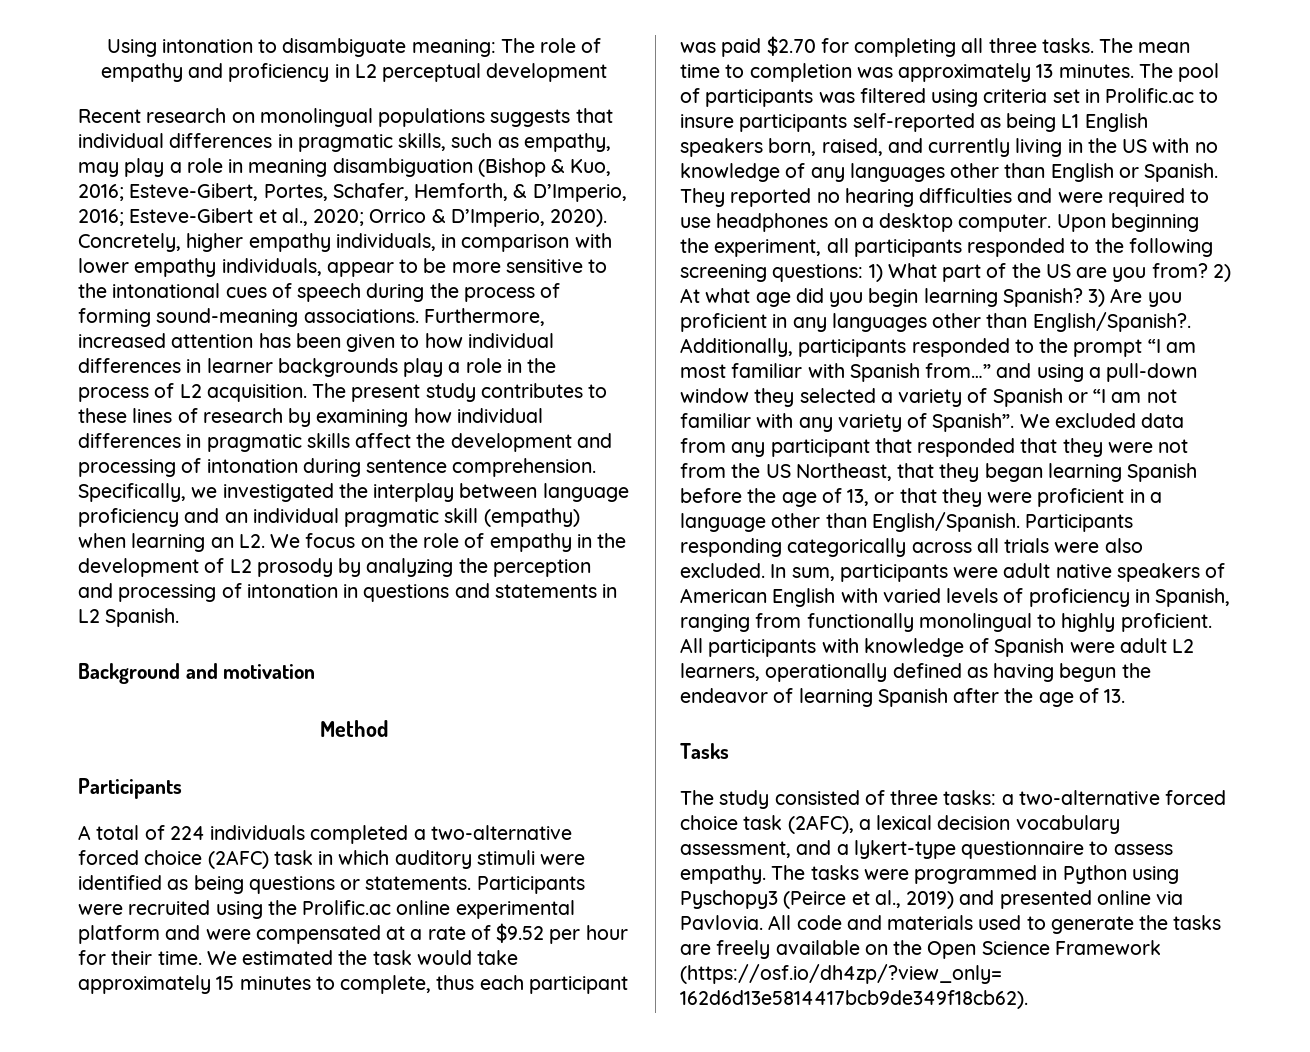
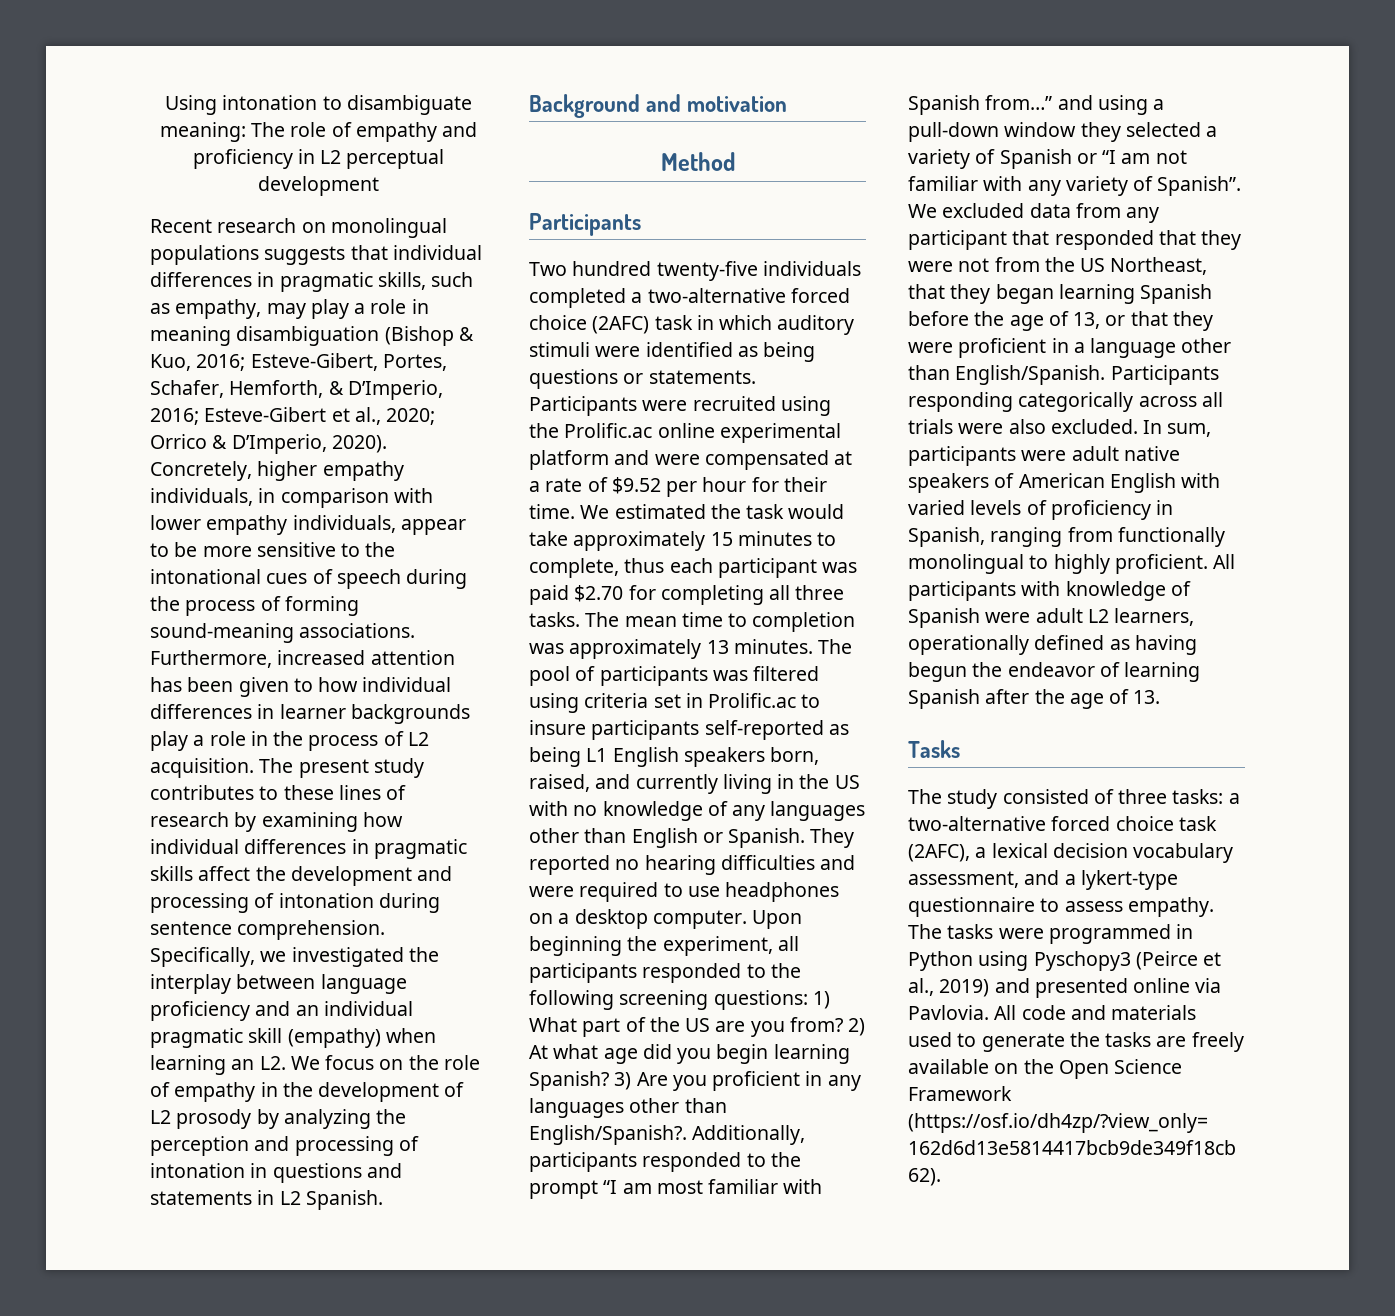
- A total of 224 individuals completed a two-alternative forced choice (2AFC) task in which auditory stimuli were identified as being questions or statements.
+ Two hundred twenty-five individuals completed a two-alternative forced choice (2AFC) task in which auditory stimuli were identified as being questions or statements.

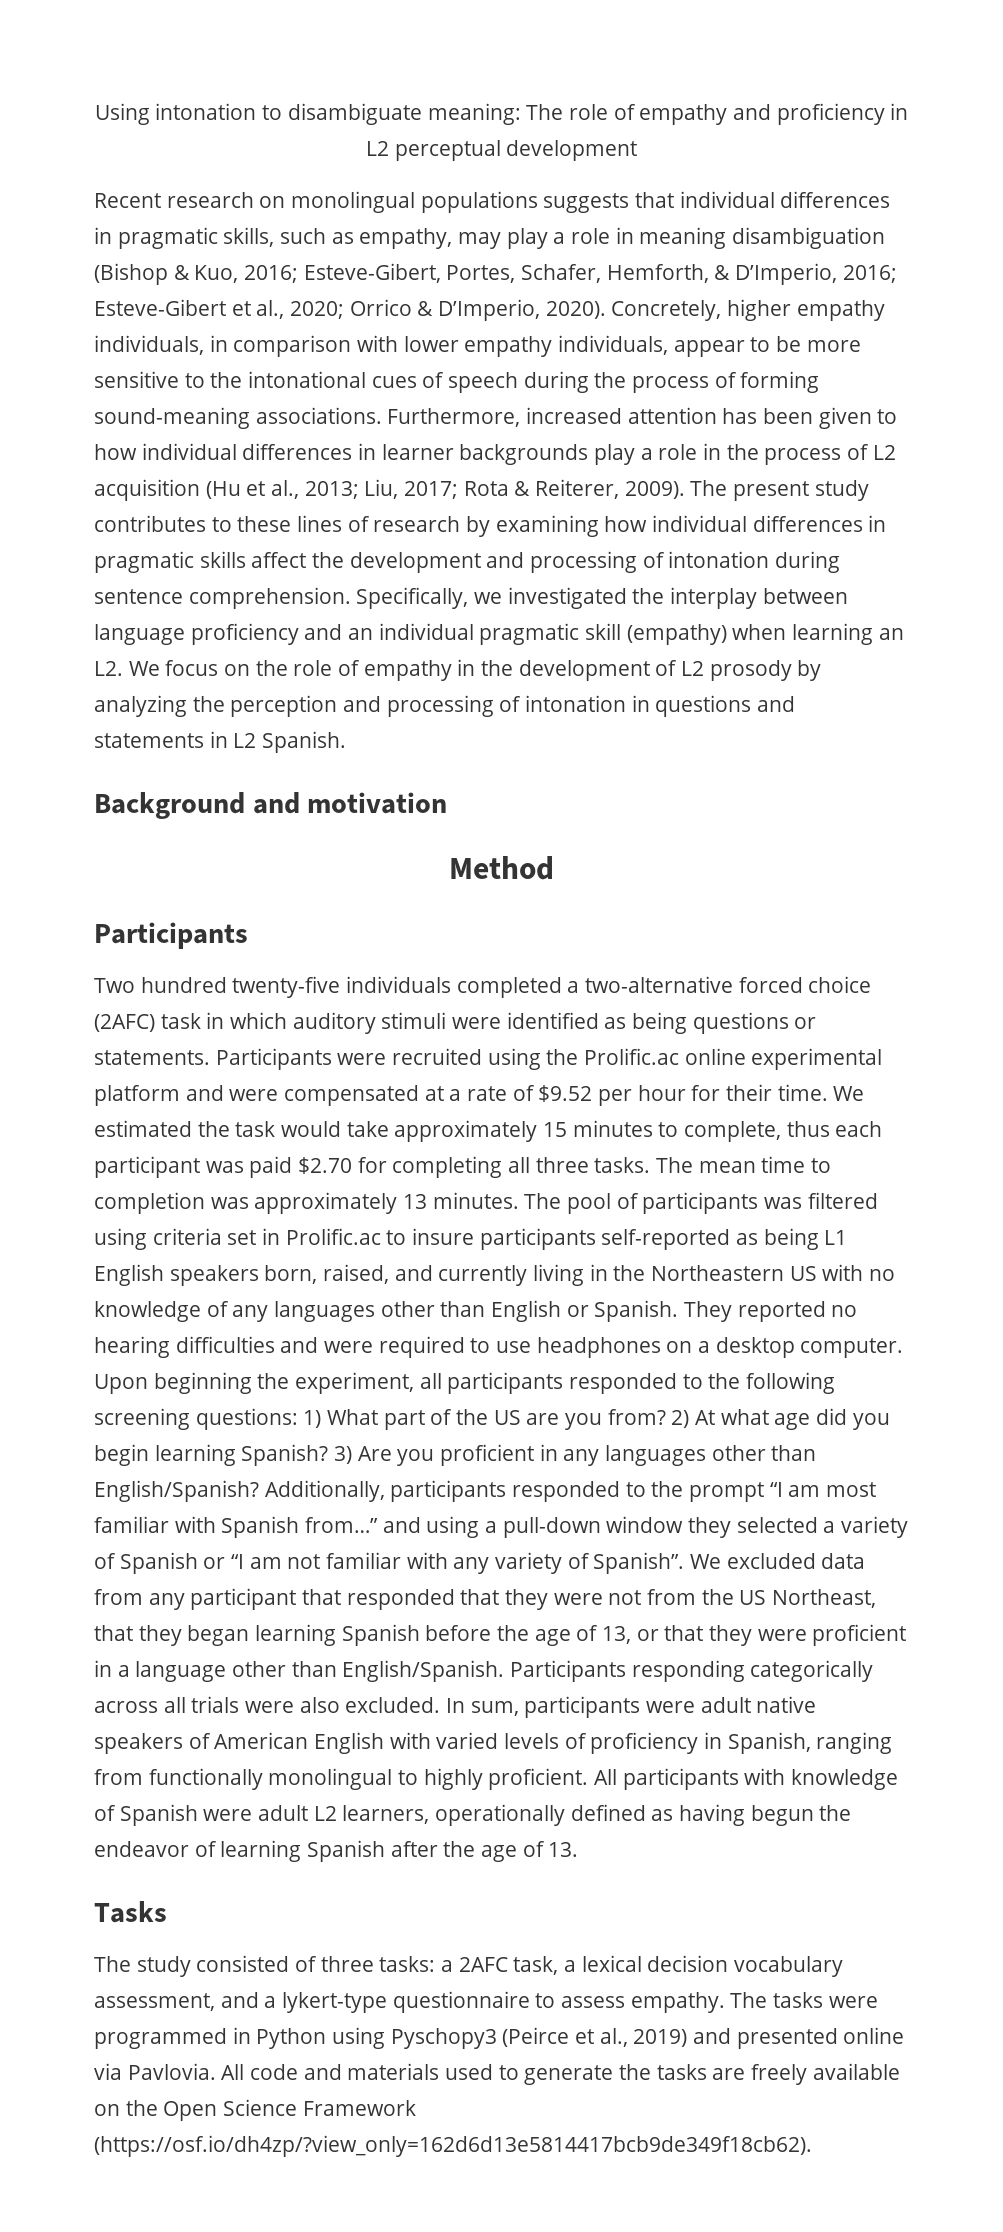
- Furthermore, increased attention has been given to how individual differences in learner backgrounds play a role in the process of L2 acquisition.
+ Furthermore, increased attention has been given to how individual differences in learner backgrounds play a role in the process of L2 acquisition (Hu et al., 2013; Liu, 2017; Rota & Reiterer, 2009).
- The pool of participants was filtered using criteria set in Prolific.ac to insure participants self-reported as being L1 English speakers born, raised, and currently living in the US with no knowledge of any languages other than English or Spanish.
+ The pool of participants was filtered using criteria set in Prolific.ac to insure participants self-reported as being L1 English speakers born, raised, and currently living in the Northeastern US with no knowledge of any languages other than English or Spanish.
- 3) Are you proficient in any languages other than English/Spanish?.
+ 3) Are you proficient in any languages other than English/Spanish?
- The study consisted of three tasks: a two-alternative forced choice task (2AFC), a lexical decision vocabulary assessment, and a lykert-type questionnaire to assess empathy.
+ The study consisted of three tasks: a 2AFC task, a lexical decision vocabulary assessment, and a lykert-type questionnaire to assess empathy.

